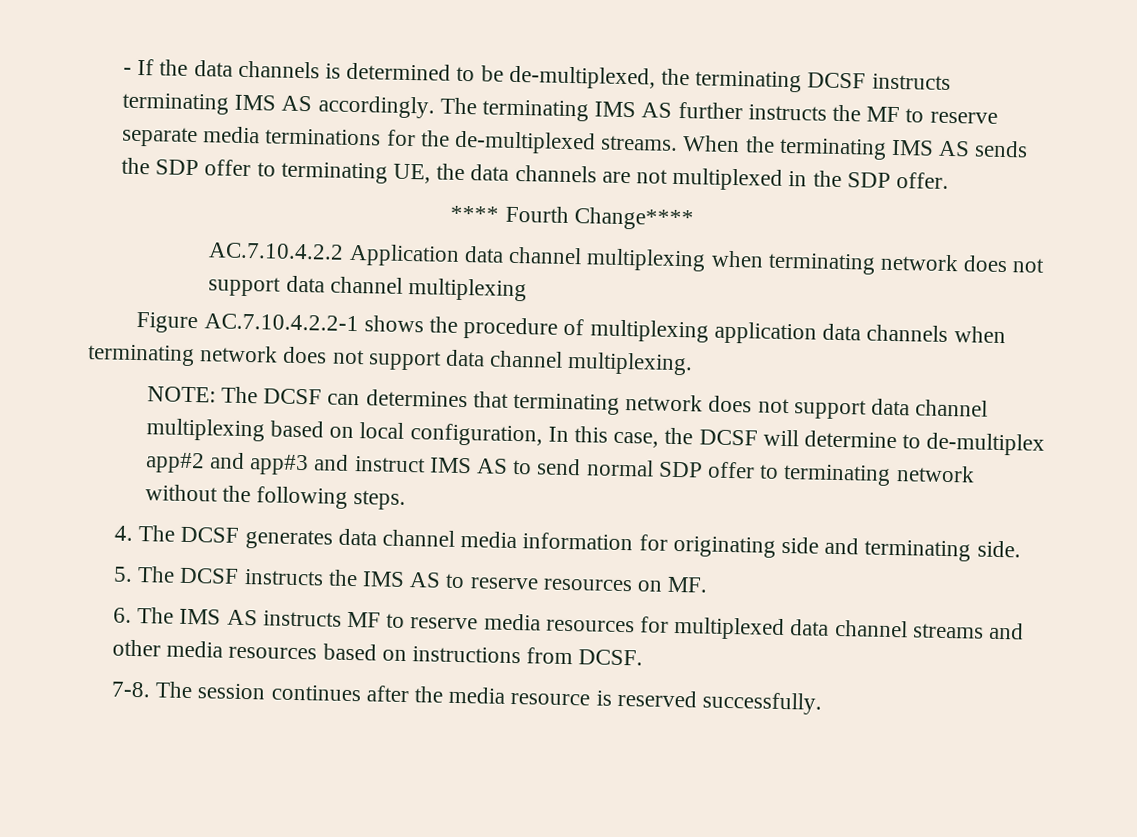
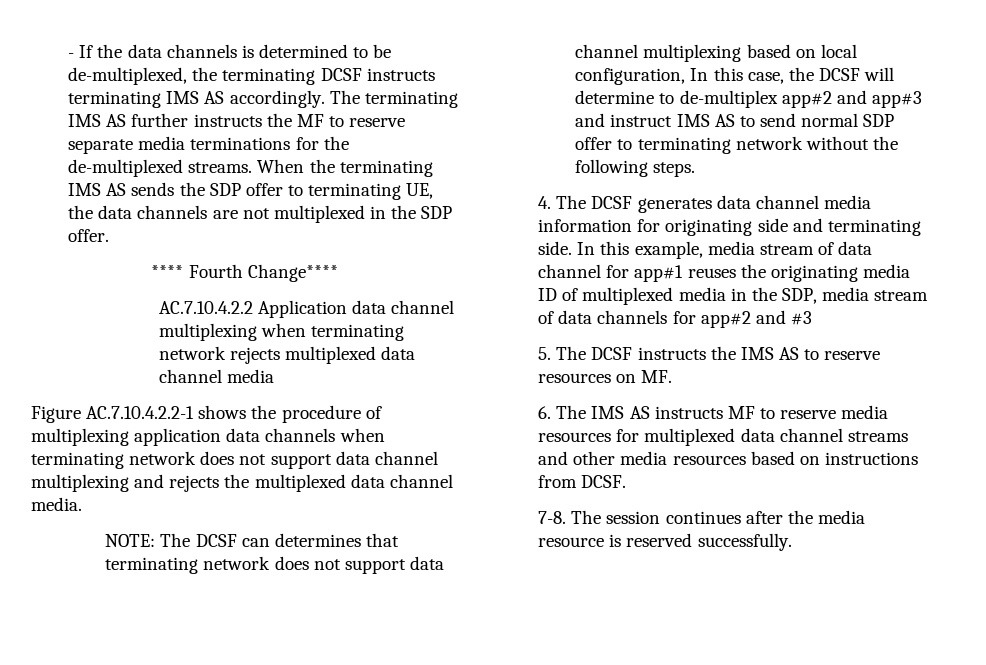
- AC.7.10.4.2.2 Application data channel multiplexing when terminating network does not support data channel multiplexing
+ AC.7.10.4.2.2 Application data channel multiplexing when terminating network rejects multiplexed data channel media
- Figure AC.7.10.4.2.2-1 shows the procedure of multiplexing application data channels when terminating network does not support data channel multiplexing.
+ Figure AC.7.10.4.2.2-1 shows the procedure of multiplexing application data channels when terminating network does not support data channel multiplexing and rejects the multiplexed data channel media.
+ In this example, media stream of data channel for app#1 reuses the originating media ID of multiplexed media in the SDP, media stream of data channels for app#2 and #3

